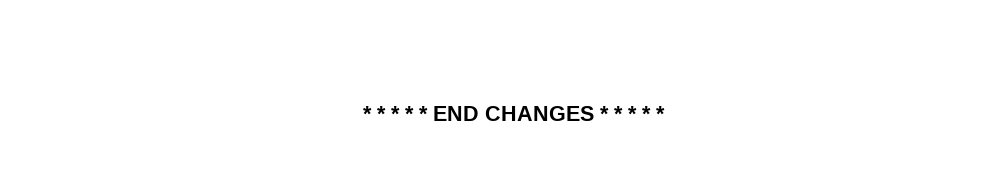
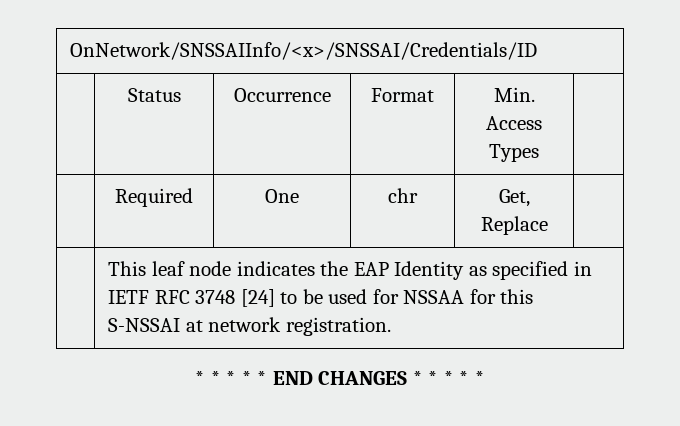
+ OnNetwork/SNSSAIInfo/<x>/SNSSAI/Credentials/ID
+ | Status | Occurrence | Format | Min. Access Types |
+ | Required | One | chr | Get, Replace |
+ | This leaf node indicates the EAP Identity as specified in IETF RFC 3748 [24] to be used for NSSAA for this S-NSSAI at network registration.

